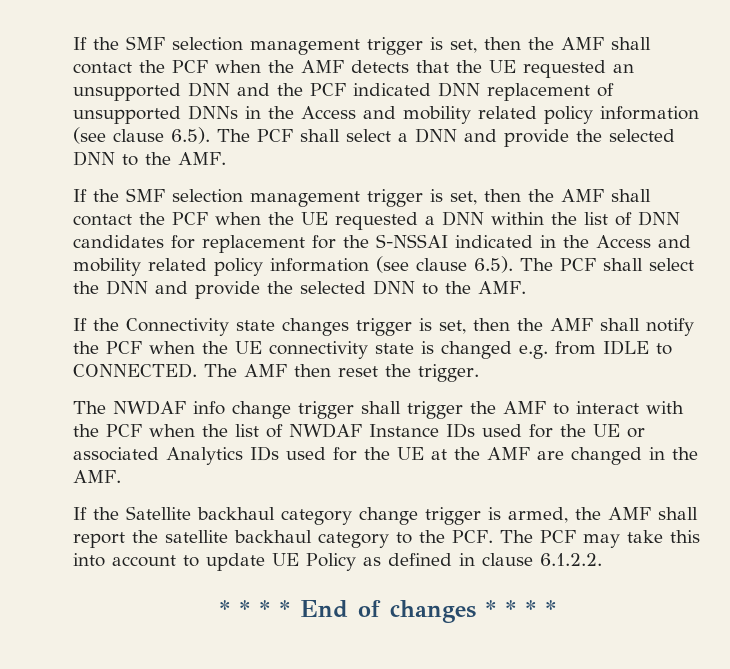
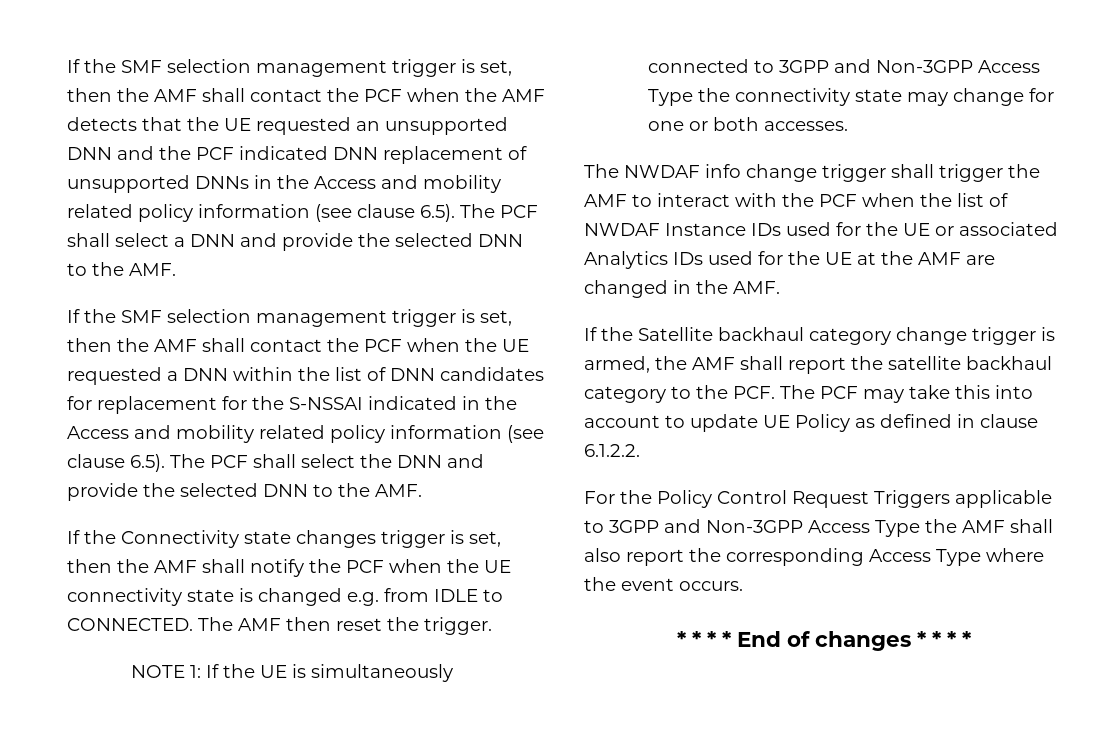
+ NOTE 1: If the UE is simultaneously connected to 3GPP and Non-3GPP Access Type the connectivity state may change for one or both accesses.
+ For the Policy Control Request Triggers applicable to 3GPP and Non-3GPP Access Type the AMF shall also report the corresponding Access Type where the event occurs.

